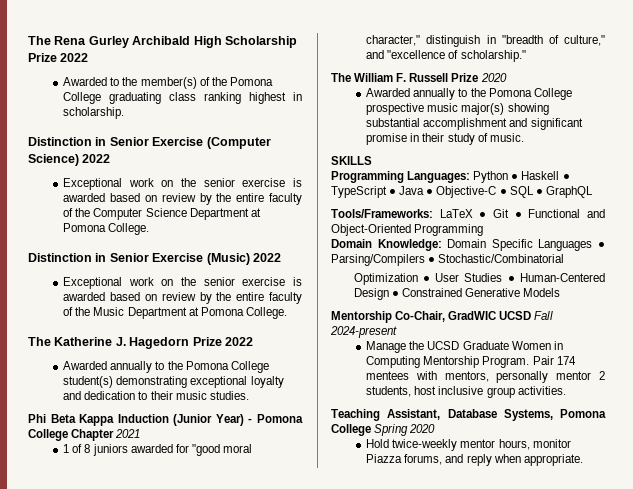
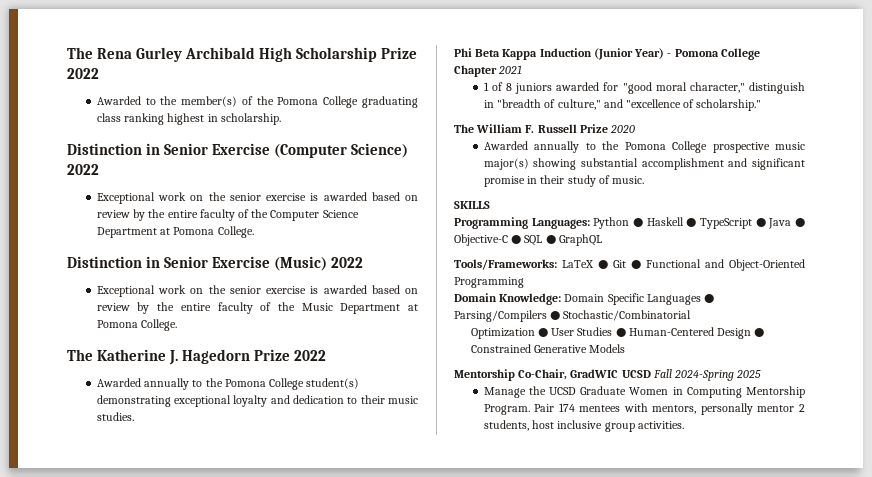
- Mentorship Co-Chair, GradWIC UCSD Fall 2024-present
+ Mentorship Co-Chair, GradWIC UCSD Fall 2024-Spring 2025
- Teaching Assistant, Database Systems, Pomona College Spring 2020
- Hold twice-weekly mentor hours, monitor Piazza forums, and reply when appropriate.

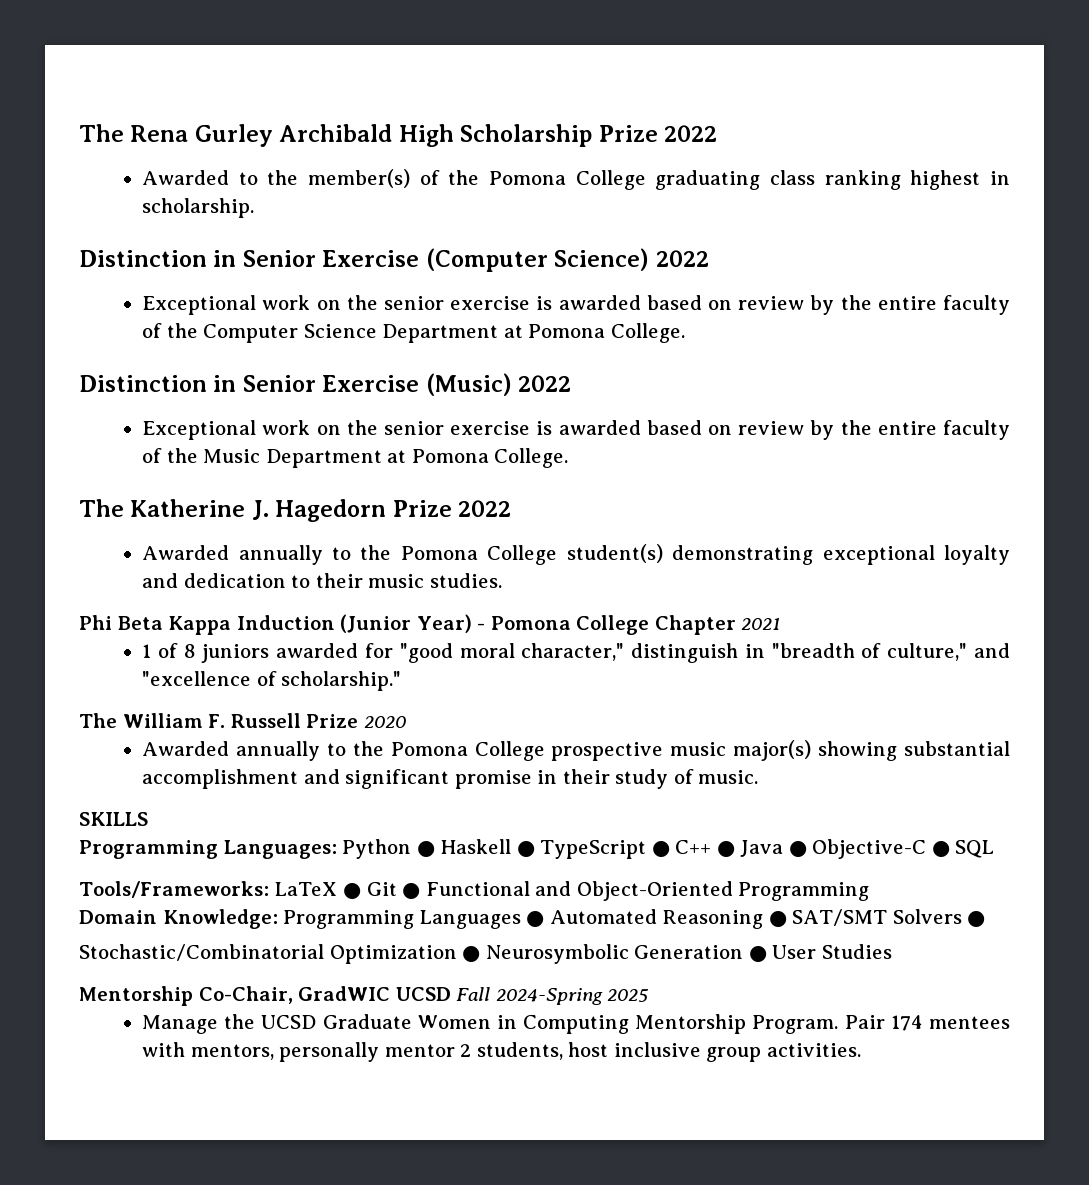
- Programming Languages: Python ● Haskell ● TypeScript ● Java ● Objective-C ● SQL ● GraphQL
+ Programming Languages: Python ● Haskell ● TypeScript ● C++ ● Java ● Objective-C ● SQL
- Domain Knowledge: Domain Specific Languages ● Parsing/Compilers ● Stochastic/Combinatorial
- Optimization ● User Studies ● Human-Centered Design ● Constrained Generative Models
+ Domain Knowledge: Programming Languages ● Automated Reasoning ● SAT/SMT Solvers ●
+ Stochastic/Combinatorial Optimization ● Neurosymbolic Generation ● User Studies

